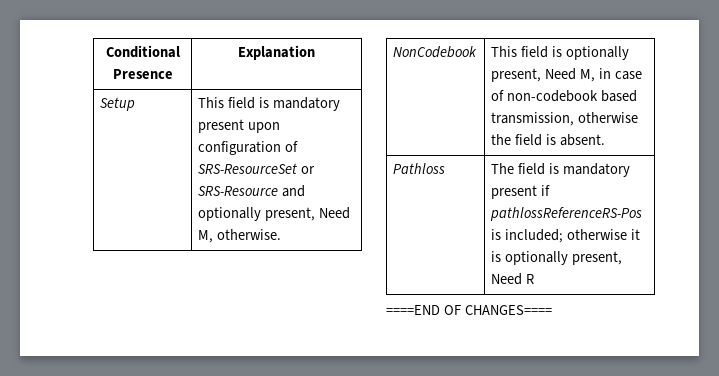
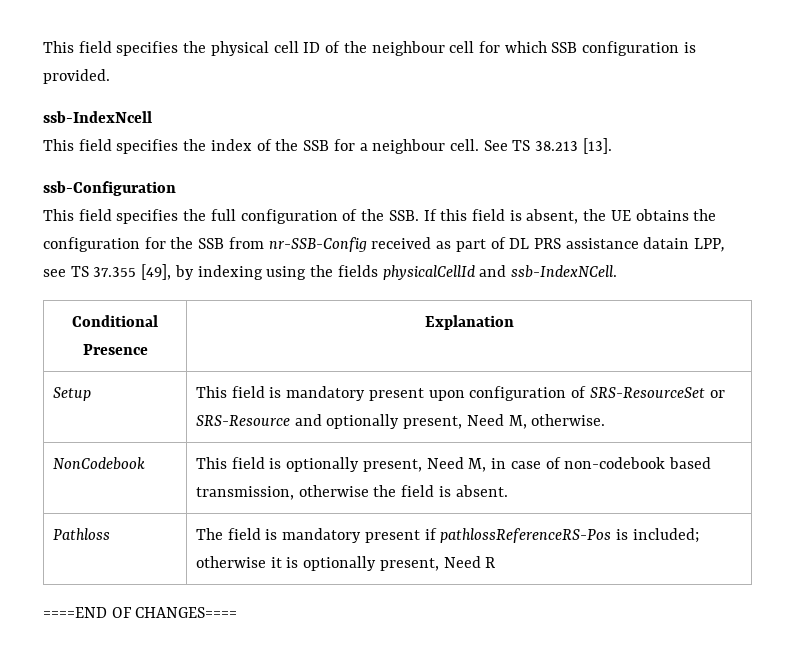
+ This field specifies the physical cell ID of the neighbour cell for which SSB configuration is provided.
+ ssb-IndexNcell
+ This field specifies the index of the SSB for a neighbour cell. See TS 38.213 [13].
+ ssb-Configuration
+ This field specifies the full configuration of the SSB. If this field is absent, the UE obtains the configuration for the SSB from nr-SSB-Config received as part of DL PRS assistance datain LPP, see TS 37.355 [49], by indexing using the fields physicalCellId and ssb-IndexNCell.

